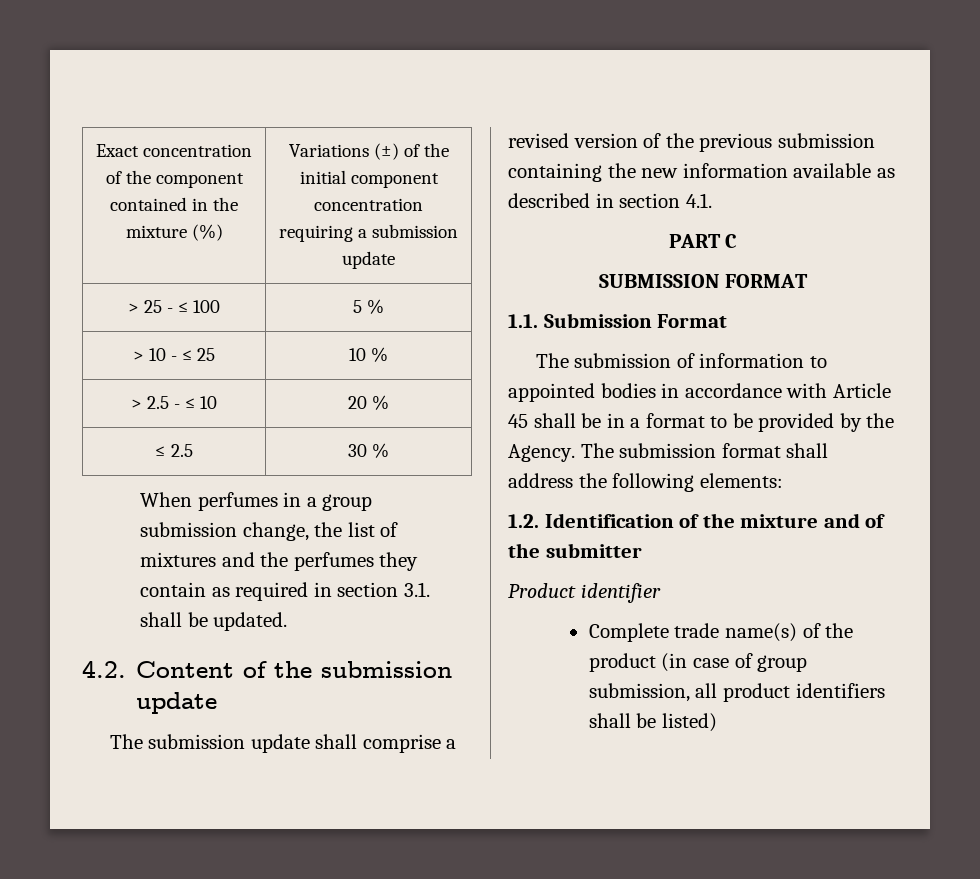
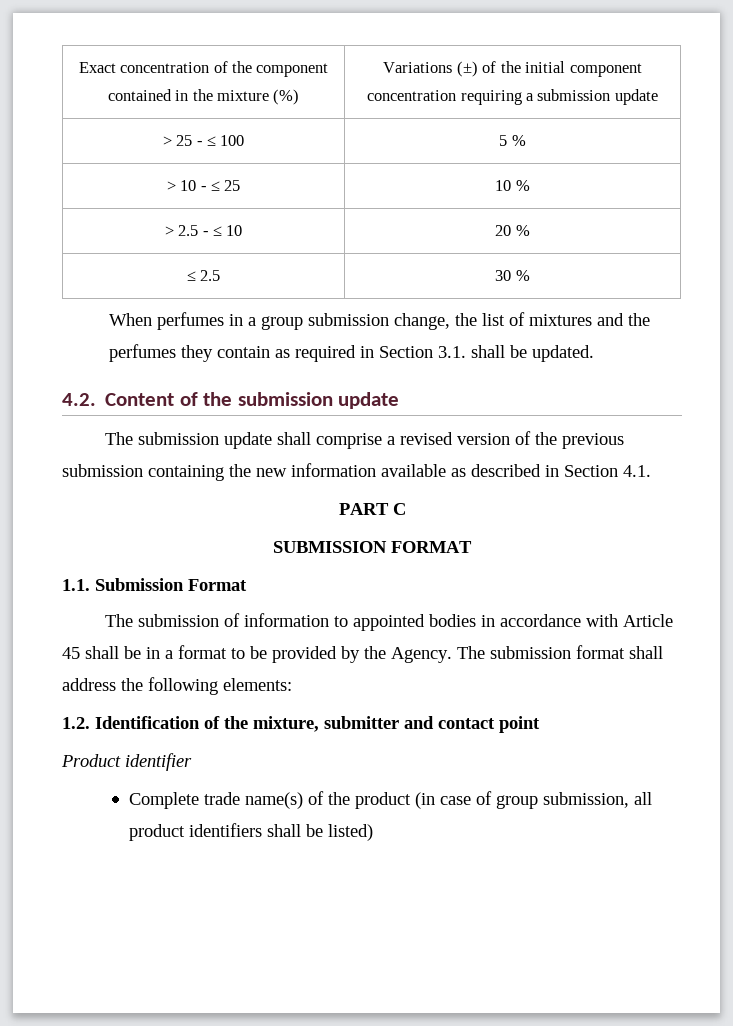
- When perfumes in a group submission change, the list of mixtures and the perfumes they contain as required in section 3.1. shall be updated.
+ When perfumes in a group submission change, the list of mixtures and the perfumes they contain as required in Section 3.1. shall be updated.
- The submission update shall comprise a revised version of the previous submission containing the new information available as described in section 4.1.
+ The submission update shall comprise a revised version of the previous submission containing the new information available as described in Section 4.1.
- 1.2. Identification of the mixture and of the submitter
+ 1.2. Identification of the mixture, submitter and contact point

